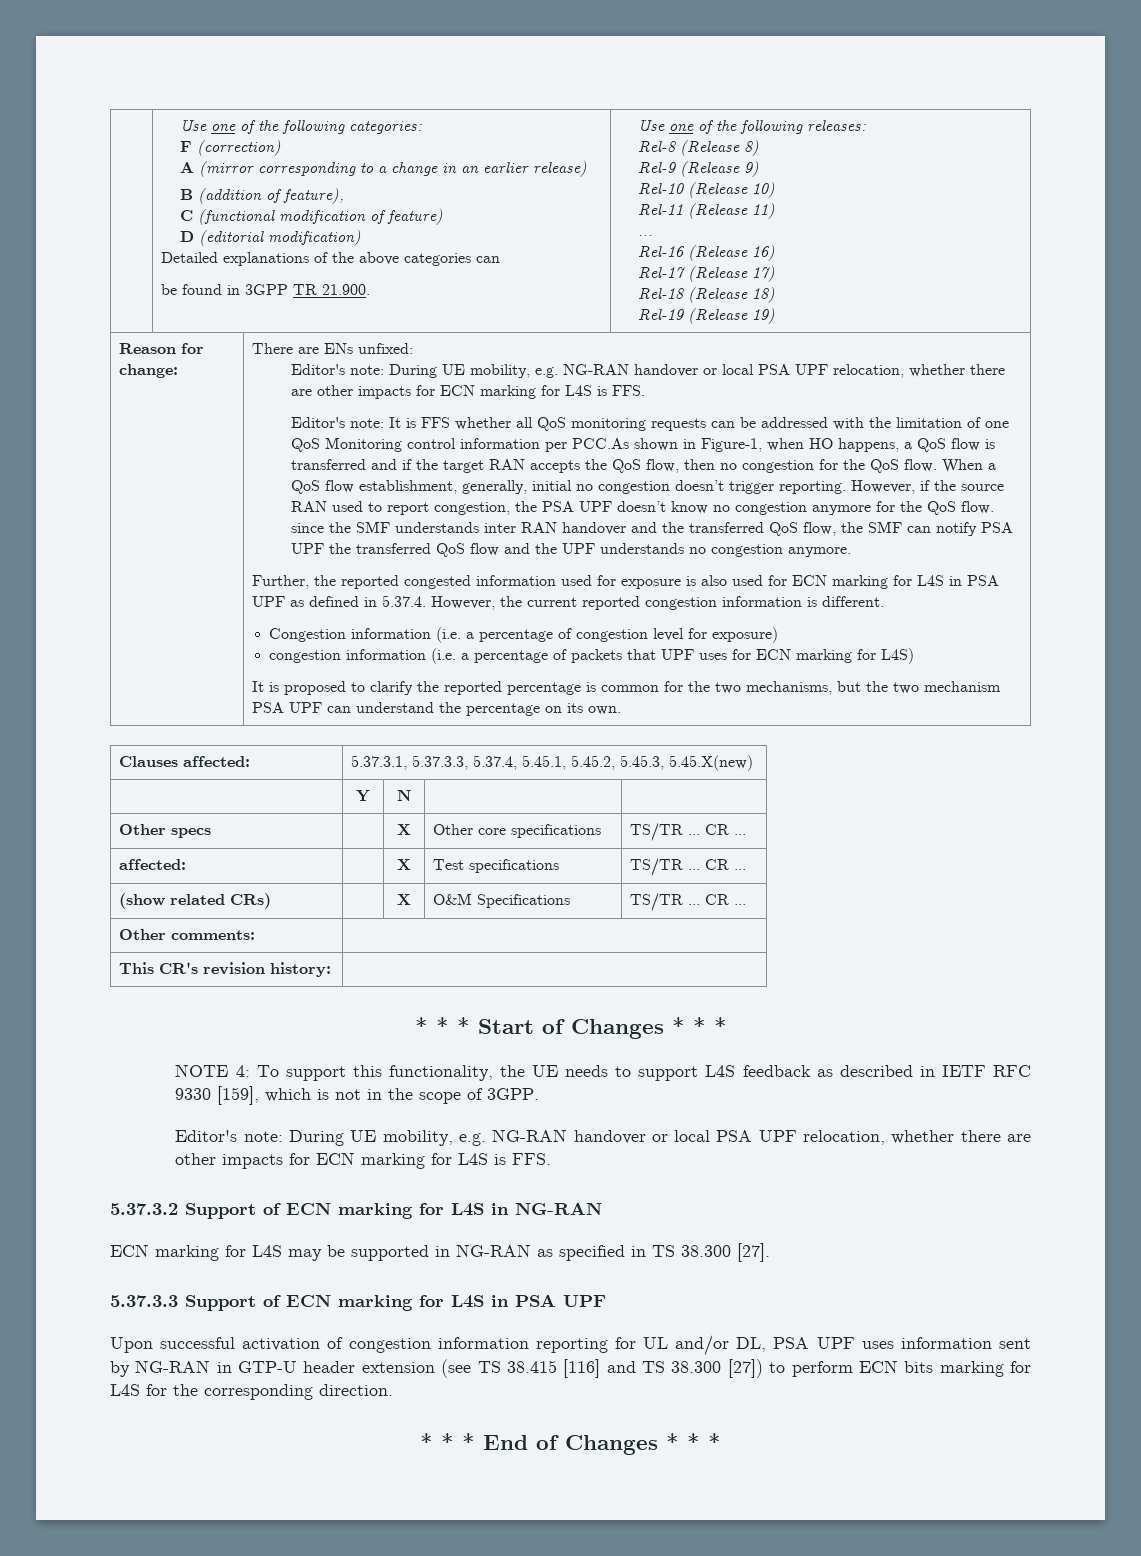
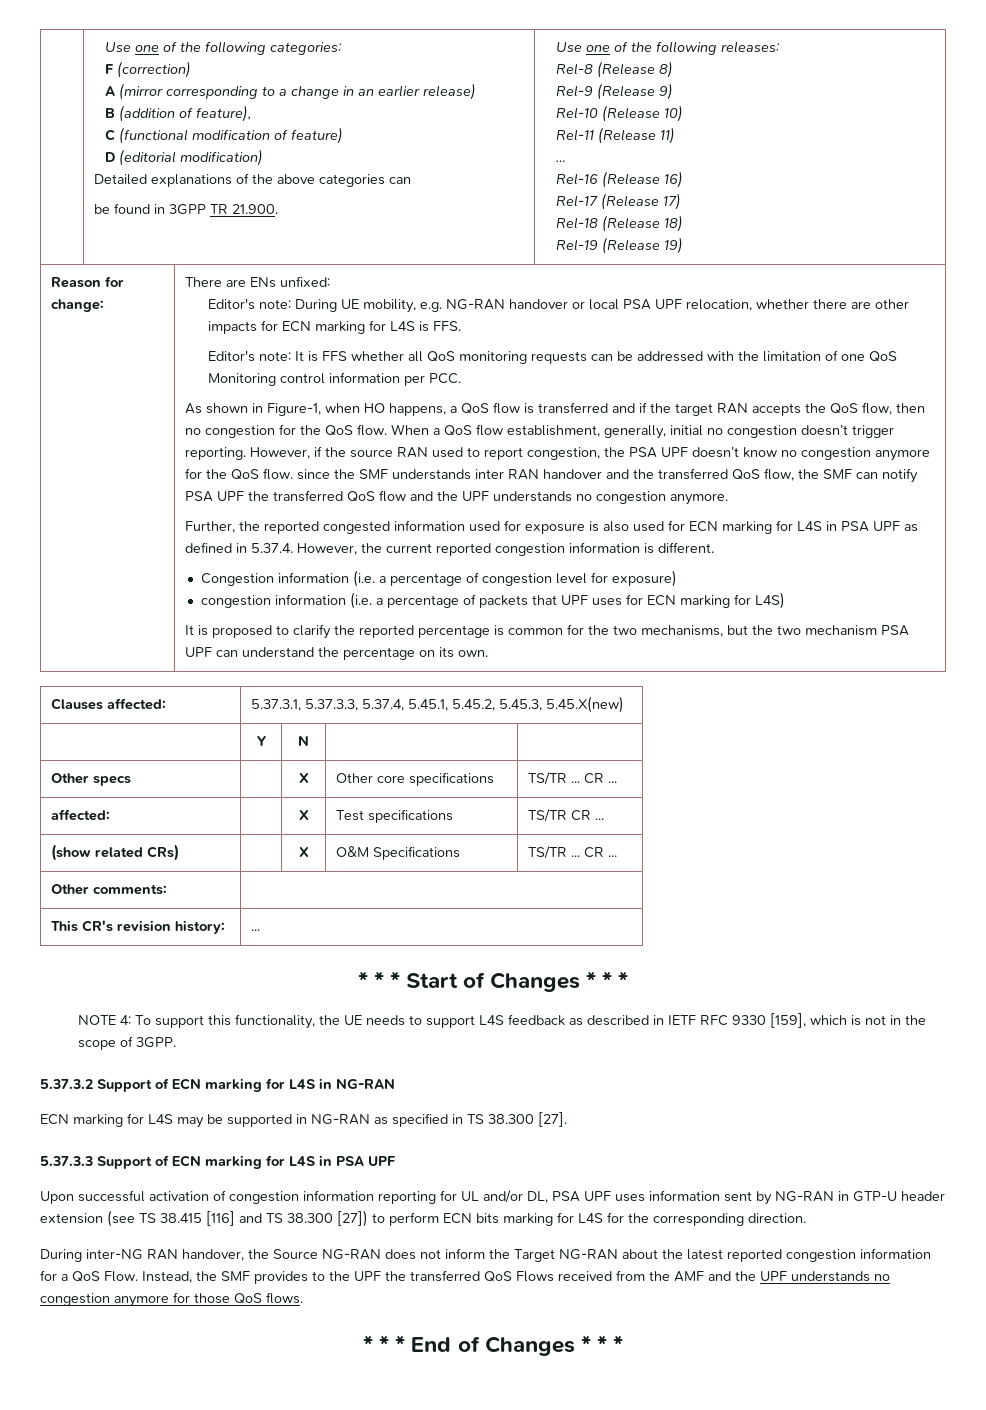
- Editor's note: It is FFS whether all QoS monitoring requests can be addressed with the limitation of one QoS Monitoring control information per PCC.As shown in Figure-1, when HO happens, a QoS flow is transferred and if the target RAN accepts the QoS flow, then no congestion for the QoS flow.
+ Editor's note: It is FFS whether all QoS monitoring requests can be addressed with the limitation of one QoS Monitoring control information per PCC.
+ As shown in Figure-1, when HO happens, a QoS flow is transferred and if the target RAN accepts the QoS flow, then no congestion for the QoS flow.
- affected: | | X | Test specifications | TS/TR ... CR ...
+ affected: | | X | Test specifications | TS/TR CR ...
- This CR's revision history: |
+ This CR's revision history: | ...
  NOTE 4: To support this functionality, the UE needs to support L4S feedback as described in IETF RFC 9330 [159], which is not in the scope of 3GPP.
- Editor's note: During UE mobility, e.g. NG-RAN handover or local PSA UPF relocation, whether there are other impacts for ECN marking for L4S is FFS.
+ During inter-NG RAN handover, the Source NG-RAN does not inform the Target NG-RAN about the latest reported congestion information for a QoS Flow. Instead, the SMF provides to the UPF the transferred QoS Flows received from the AMF and the UPF understands no congestion anymore for those QoS flows.

